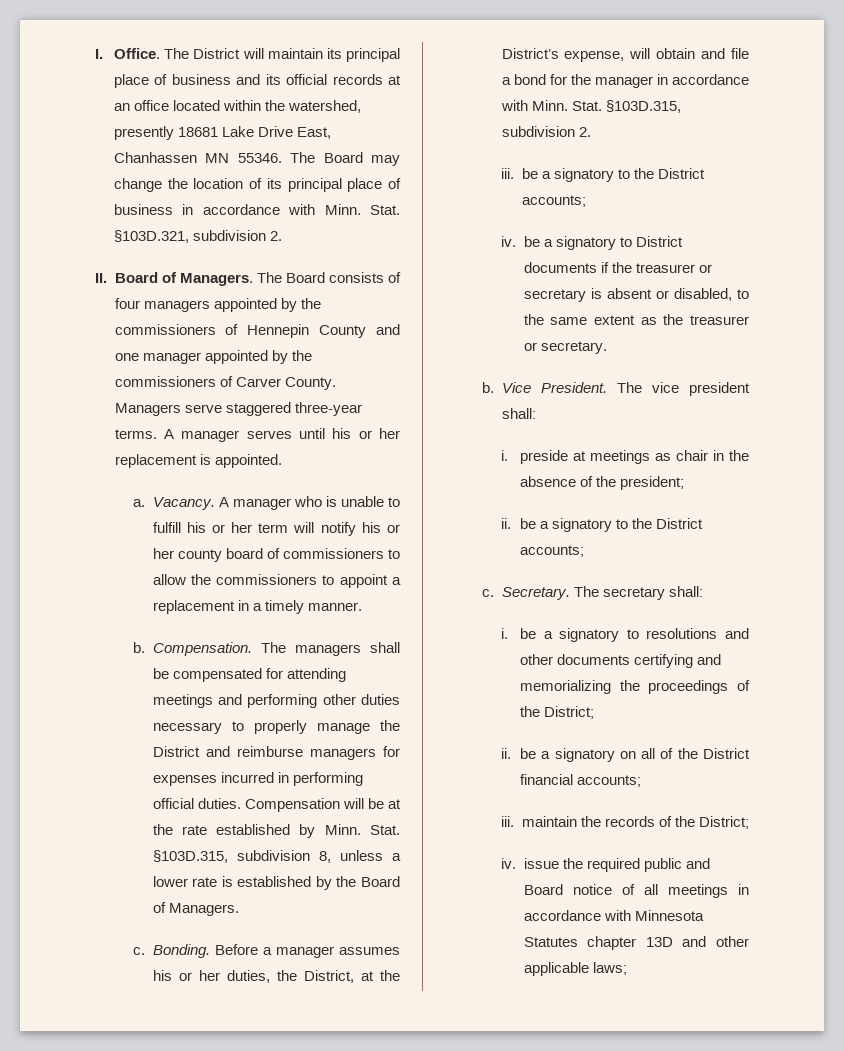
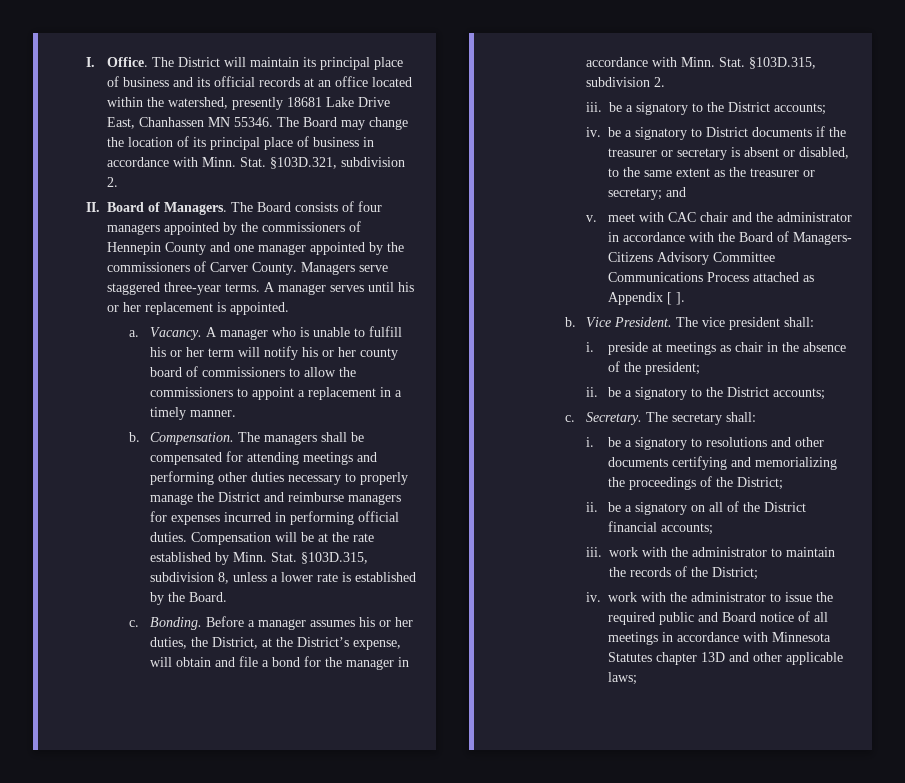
- §103D.315, subdivision 8, unless a lower rate is established by the Board of Managers.
+ §103D.315, subdivision 8, unless a lower rate is established by the Board.
- iv. be a signatory to District documents if the treasurer or secretary is absent or disabled, to the same extent as the treasurer or secretary.
+ iv. be a signatory to District documents if the treasurer or secretary is absent or disabled, to the same extent as the treasurer or secretary; and
+ v. meet with CAC chair and the administrator in accordance with the Board of Managers- Citizens Advisory Committee Communications Process attached as Appendix [ ].
- iii. maintain the records of the District;
+ iii. work with the administrator to maintain the records of the District;
- iv. issue the required public and Board notice of all meetings in accordance with Minnesota Statutes chapter 13D and other applicable laws;
+ iv. work with the administrator to issue the required public and Board notice of all meetings in accordance with Minnesota Statutes chapter 13D and other applicable laws;

